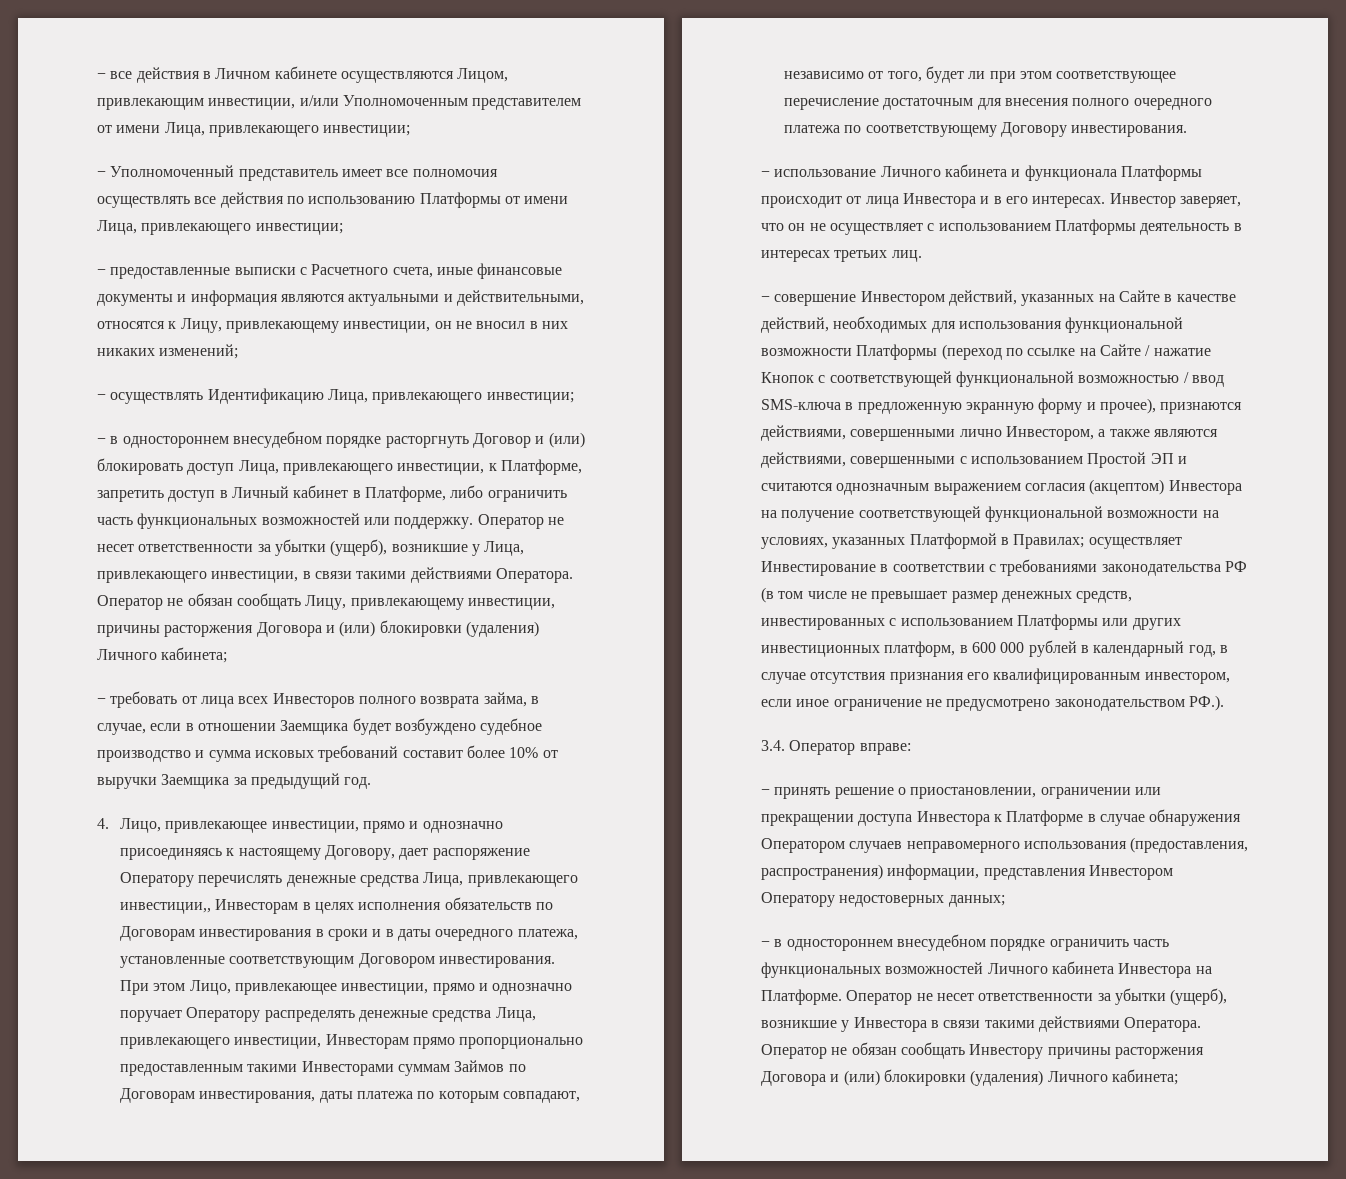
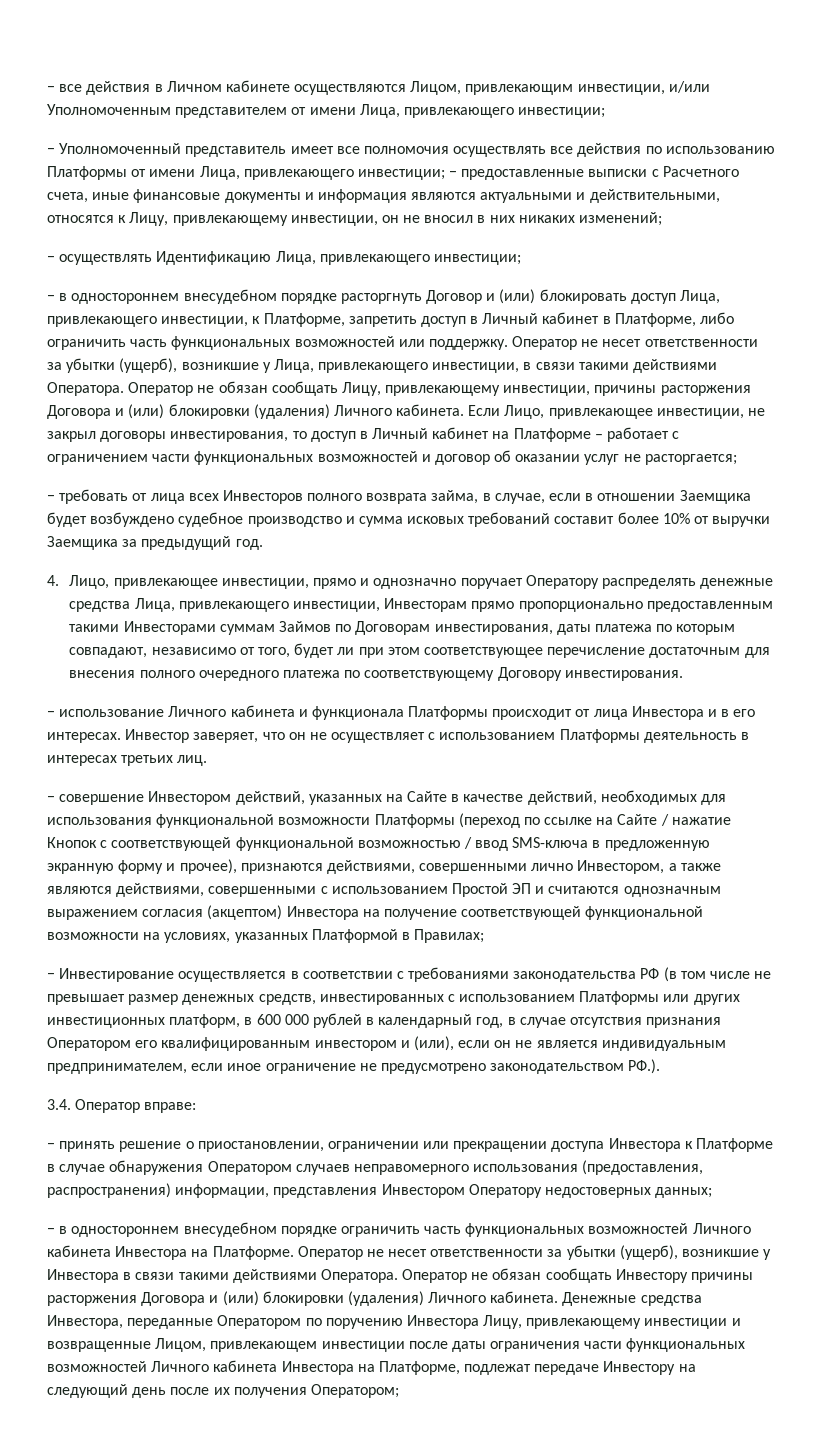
- − Уполномоченный представитель имеет все полномочия осуществлять все действия по использованию Платформы от имени Лица, привлекающего инвестиции;
- − предоставленные выписки с Расчетного счета, иные финансовые документы и информация являются актуальными и действительными, относятся к Лицу, привлекающему инвестиции, он не вносил в них никаких изменений;
+ − Уполномоченный представитель имеет все полномочия осуществлять все действия по использованию Платформы от имени Лица, привлекающего инвестиции; − предоставленные выписки с Расчетного счета, иные финансовые документы и информация являются актуальными и действительными, относятся к Лицу, привлекающему инвестиции, он не вносил в них никаких изменений;
- Оператор не обязан сообщать Лицу, привлекающему инвестиции, причины расторжения Договора и (или) блокировки (удаления) Личного кабинета;
+ Оператор не обязан сообщать Лицу, привлекающему инвестиции, причины расторжения Договора и (или) блокировки (удаления) Личного кабинета. Если Лицо, привлекающее инвестиции, не закрыл договоры инвестирования, то доступ в Личный кабинет на Платформе – работает с ограничением части функциональных возможностей и договор об оказании услуг не расторгается;
- 4. Лицо, привлекающее инвестиции, прямо и однозначно присоединяясь к настоящему Договору, дает распоряжение Оператору перечислять денежные средства Лица, привлекающего инвестиции,, Инвесторам в целях исполнения обязательств по Договорам инвестирования в сроки и в даты очередного платежа, установленные соответствующим Договором инвестирования. При этом Лицо, привлекающее инвестиции, прямо и однозначно поручает Оператору распределять денежные средства Лица, привлекающего инвестиции, Инвесторам прямо пропорционально предоставленным такими Инвесторами суммам Займов по Договорам инвестирования, даты платежа по которым совпадают, независимо от того, будет ли при этом соответствующее перечисление достаточным для внесения полного очередного платежа по соответствующему Договору инвестирования.
+ 4. Лицо, привлекающее инвестиции, прямо и однозначно поручает Оператору распределять денежные средства Лица, привлекающего инвестиции, Инвесторам прямо пропорционально предоставленным такими Инвесторами суммам Займов по Договорам инвестирования, даты платежа по которым совпадают, независимо от того, будет ли при этом соответствующее перечисление достаточным для внесения полного очередного платежа по соответствующему Договору инвестирования.
- − совершение Инвестором действий, указанных на Сайте в качестве действий, необходимых для использования функциональной возможности Платформы (переход по ссылке на Сайте / нажатие Кнопок с соответствующей функциональной возможностью / ввод SMS-ключа в предложенную экранную форму и прочее), признаются действиями, совершенными лично Инвестором, а также являются действиями, совершенными с использованием Простой ЭП и считаются однозначным выражением согласия (акцептом) Инвестора на получение соответствующей функциональной возможности на условиях, указанных Платформой в Правилах; осуществляет Инвестирование в соответствии с требованиями законодательства РФ (в том числе не превышает размер денежных средств, инвестированных с использованием Платформы или других инвестиционных платформ, в 600 000 рублей в календарный год, в случае отсутствия признания его квалифицированным инвестором, если иное ограничение не предусмотрено законодательством РФ.).
+ − совершение Инвестором действий, указанных на Сайте в качестве действий, необходимых для использования функциональной возможности Платформы (переход по ссылке на Сайте / нажатие Кнопок с соответствующей функциональной возможностью / ввод SMS-ключа в предложенную экранную форму и прочее), признаются действиями, совершенными лично Инвестором, а также являются действиями, совершенными с использованием Простой ЭП и считаются однозначным выражением согласия (акцептом) Инвестора на получение соответствующей функциональной возможности на условиях, указанных Платформой в Правилах;
+ − Инвестирование осуществляется в соответствии с требованиями законодательства РФ (в том числе не превышает размер денежных средств, инвестированных с использованием Платформы или других инвестиционных платформ, в 600 000 рублей в календарный год, в случае отсутствия признания Оператором его квалифицированным инвестором и (или), если он не является индивидуальным предпринимателем, если иное ограничение не предусмотрено законодательством РФ.).
- Оператор не обязан сообщать Инвестору причины расторжения Договора и (или) блокировки (удаления) Личного кабинета;
+ Оператор не обязан сообщать Инвестору причины расторжения Договора и (или) блокировки (удаления) Личного кабинета. Денежные средства Инвестора, переданные Оператором по поручению Инвестора Лицу, привлекающему инвестиции и возвращенные Лицом, привлекающем инвестиции после даты ограничения части функциональных возможностей Личного кабинета Инвестора на Платформе, подлежат передаче Инвестору на следующий день после их получения Оператором;

